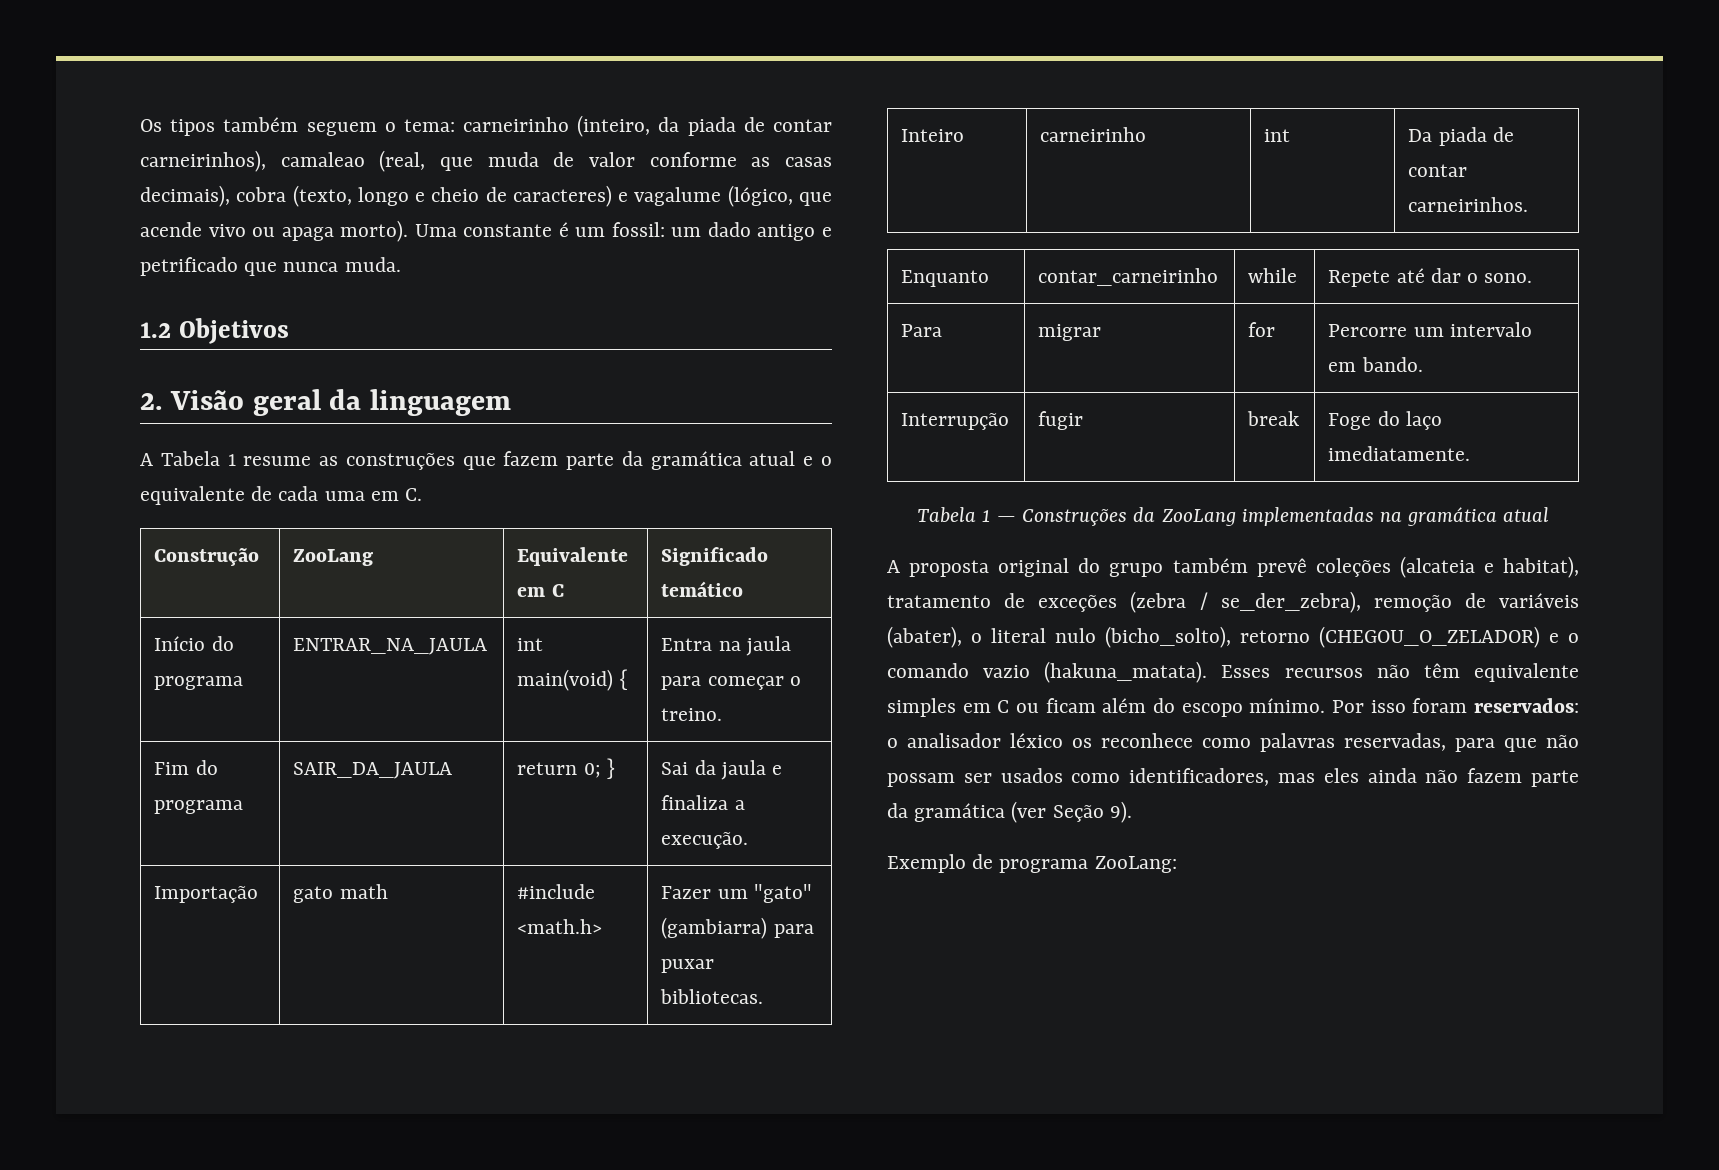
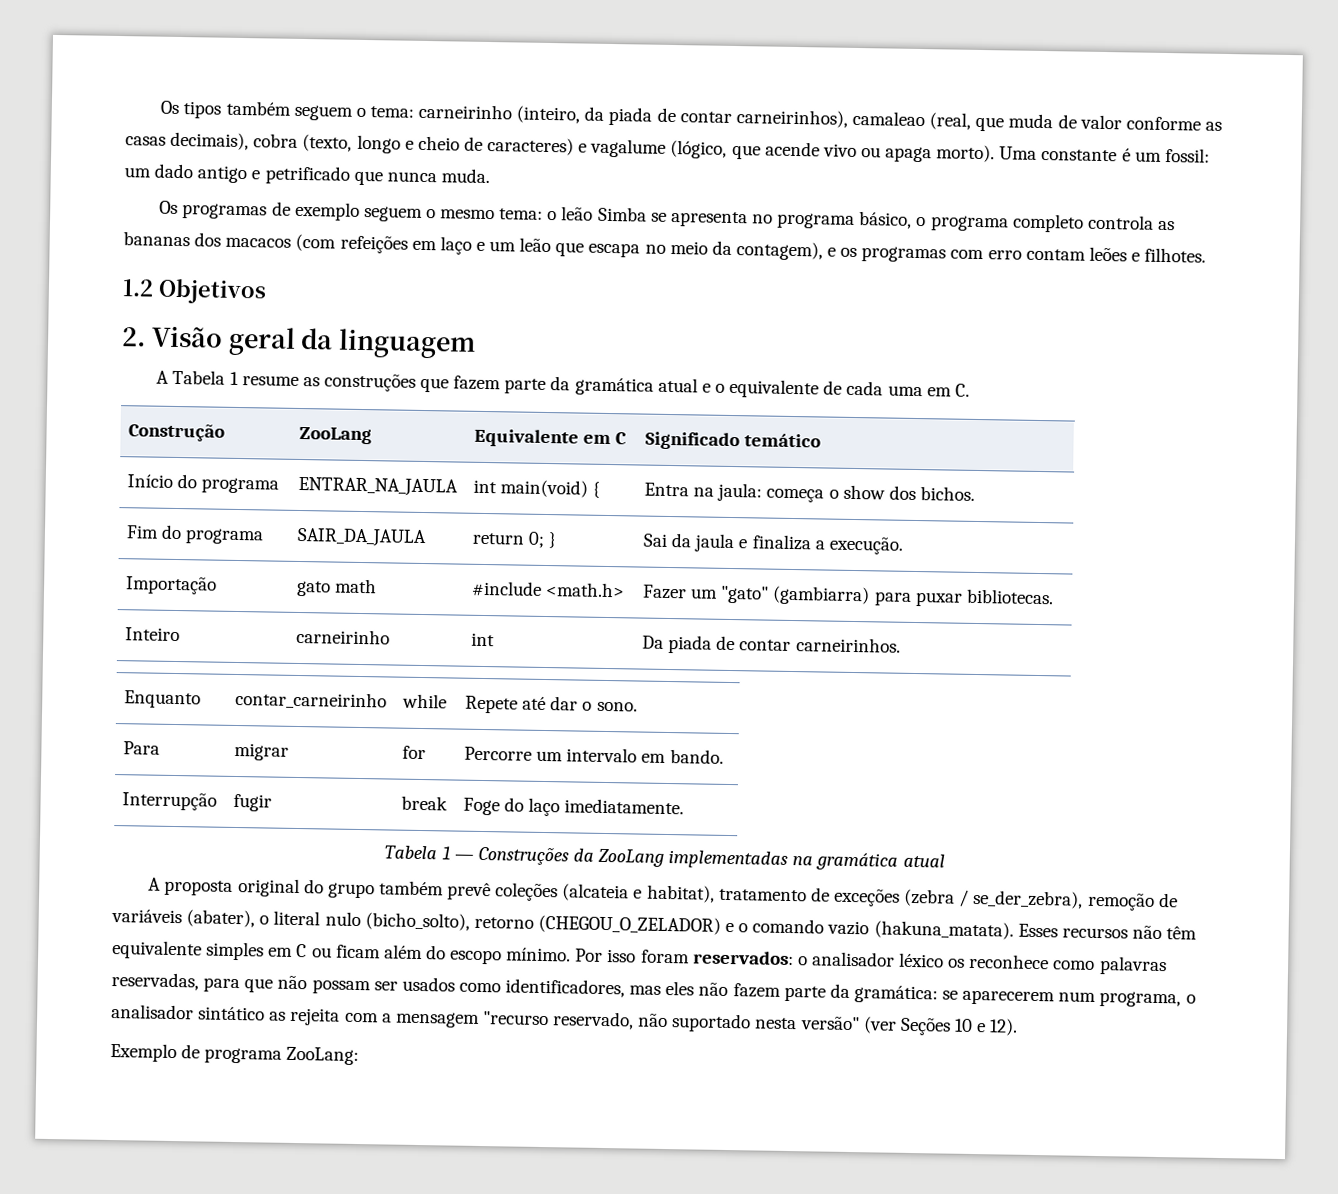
+ Os programas de exemplo seguem o mesmo tema: o leão Simba se apresenta no programa básico, o programa completo controla as bananas dos macacos (com refeições em laço e um leão que escapa no meio da contagem), e os programas com erro contam leões e filhotes.
- Início do programa | ENTRAR_NA_JAULA | int main(void) { | Entra na jaula para começar o treino.
+ Início do programa | ENTRAR_NA_JAULA | int main(void) { | Entra na jaula: começa o show dos bichos.
- Por isso foram reservados: o analisador léxico os reconhece como palavras reservadas, para que não possam ser usados como identificadores, mas eles ainda não fazem parte da gramática (ver Seção 9).
+ Por isso foram reservados: o analisador léxico os reconhece como palavras reservadas, para que não possam ser usados como identificadores, mas eles não fazem parte da gramática: se aparecerem num programa, o analisador sintático as rejeita com a mensagem "recurso reservado, não suportado nesta versão" (ver Seções 10 e 12).

